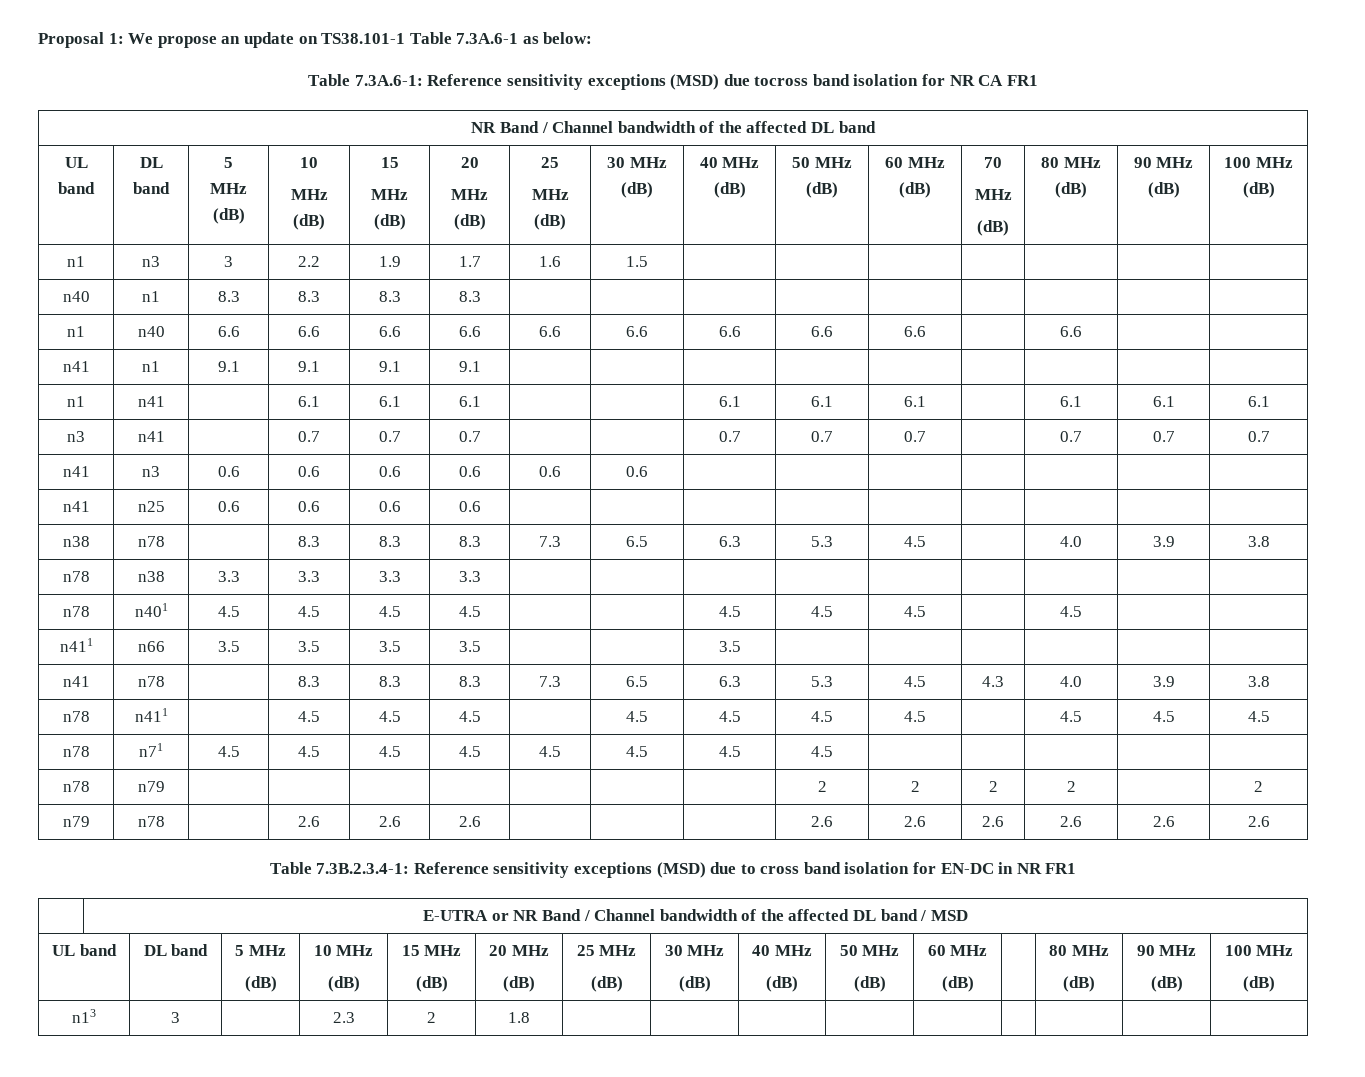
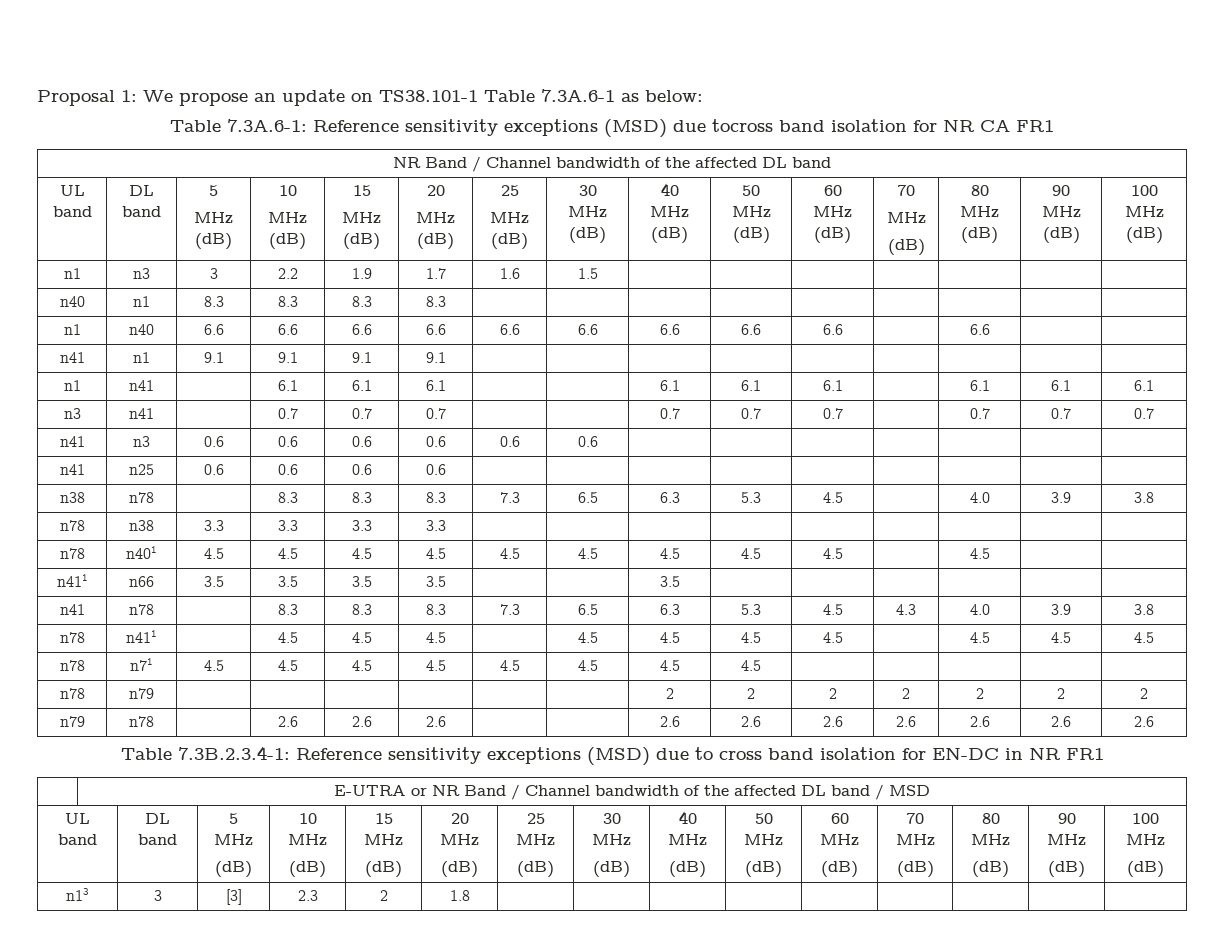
- n78 | n401 | 4.5 | 4.5 | 4.5 | 4.5 | | | 4.5 | 4.5 | 4.5 | | 4.5 | |
+ n78 | n401 | 4.5 | 4.5 | 4.5 | 4.5 | 4.5 | 4.5 | 4.5 | 4.5 | 4.5 | | 4.5 | |
- n78 | n79 | | | | | | | | 2 | 2 | 2 | 2 | | 2
+ n78 | n79 | | | | | | | 2 | 2 | 2 | 2 | 2 | 2 | 2
- n79 | n78 | | 2.6 | 2.6 | 2.6 | | | | 2.6 | 2.6 | 2.6 | 2.6 | 2.6 | 2.6
+ n79 | n78 | | 2.6 | 2.6 | 2.6 | | | 2.6 | 2.6 | 2.6 | 2.6 | 2.6 | 2.6 | 2.6
+ 70 MHz
+ (dB)
- n13 | 3 | | 2.3 | 2 | 1.8 | | | | | | | | |
+ n13 | 3 | [3] | 2.3 | 2 | 1.8 | | | | | | | | |

